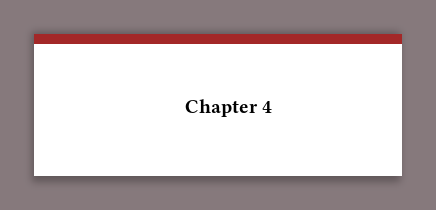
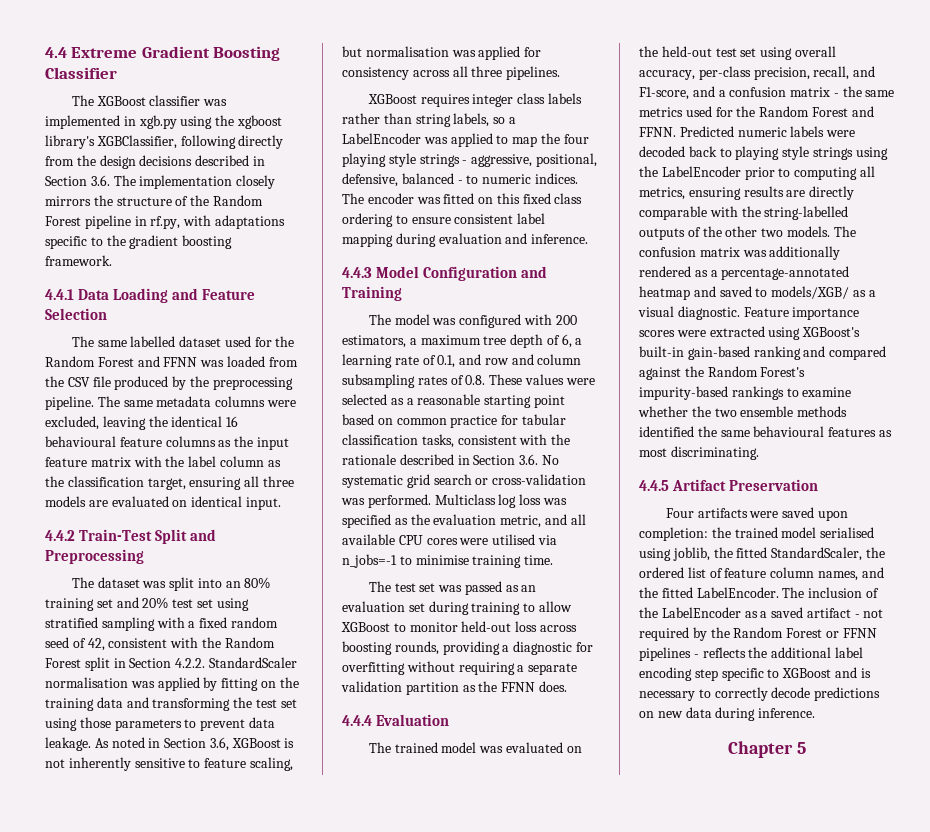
- Chapter 4
+ 4.4 Extreme Gradient Boosting Classifier
+ The XGBoost classifier was implemented in xgb.py using the xgboost library's XGBClassifier, following directly from the design decisions described in Section 3.6. The implementation closely mirrors the structure of the Random Forest pipeline in rf.py, with adaptations specific to the gradient boosting framework.
+ 4.4.1 Data Loading and Feature Selection
+ The same labelled dataset used for the Random Forest and FFNN was loaded from the CSV file produced by the preprocessing pipeline. The same metadata columns were excluded, leaving the identical 16 behavioural feature columns as the input feature matrix with the label column as the classification target, ensuring all three models are evaluated on identical input.
+ 4.4.2 Train-Test Split and Preprocessing
+ The dataset was split into an 80% training set and 20% test set using stratified sampling with a fixed random seed of 42, consistent with the Random Forest split in Section 4.2.2. StandardScaler normalisation was applied by fitting on the training data and transforming the test set using those parameters to prevent data leakage. As noted in Section 3.6, XGBoost is not inherently sensitive to feature scaling, but normalisation was applied for consistency across all three pipelines.
+ XGBoost requires integer class labels rather than string labels, so a LabelEncoder was applied to map the four playing style strings - aggressive, positional, defensive, balanced - to numeric indices. The encoder was fitted on this fixed class ordering to ensure consistent label mapping during evaluation and inference.
+ 4.4.3 Model Configuration and Training
+ The model was configured with 200 estimators, a maximum tree depth of 6, a learning rate of 0.1, and row and column subsampling rates of 0.8. These values were selected as a reasonable starting point based on common practice for tabular classification tasks, consistent with the rationale described in Section 3.6. No systematic grid search or cross-validation was performed. Multiclass log loss was specified as the evaluation metric, and all available CPU cores were utilised via n_jobs=-1 to minimise training time.
+ The test set was passed as an evaluation set during training to allow XGBoost to monitor held-out loss across boosting rounds, providing a diagnostic for overfitting without requiring a separate validation partition as the FFNN does.
+ 4.4.4 Evaluation
+ The trained model was evaluated on the held-out test set using overall accuracy, per-class precision, recall, and F1-score, and a confusion matrix - the same metrics used for the Random Forest and FFNN. Predicted numeric labels were decoded back to playing style strings using the LabelEncoder prior to computing all metrics, ensuring results are directly comparable with the string-labelled outputs of the other two models. The confusion matrix was additionally rendered as a percentage-annotated heatmap and saved to models/XGB/ as a visual diagnostic. Feature importance scores were extracted using XGBoost's built-in gain-based ranking and compared against the Random Forest's impurity-based rankings to examine whether the two ensemble methods identified the same behavioural features as most discriminating.
+ 4.4.5 Artifact Preservation
+ Four artifacts were saved upon completion: the trained model serialised using joblib, the fitted StandardScaler, the ordered list of feature column names, and the fitted LabelEncoder. The inclusion of the LabelEncoder as a saved artifact - not required by the Random Forest or FFNN pipelines - reflects the additional label encoding step specific to XGBoost and is necessary to correctly decode predictions on new data during inference.
+ Chapter 5

